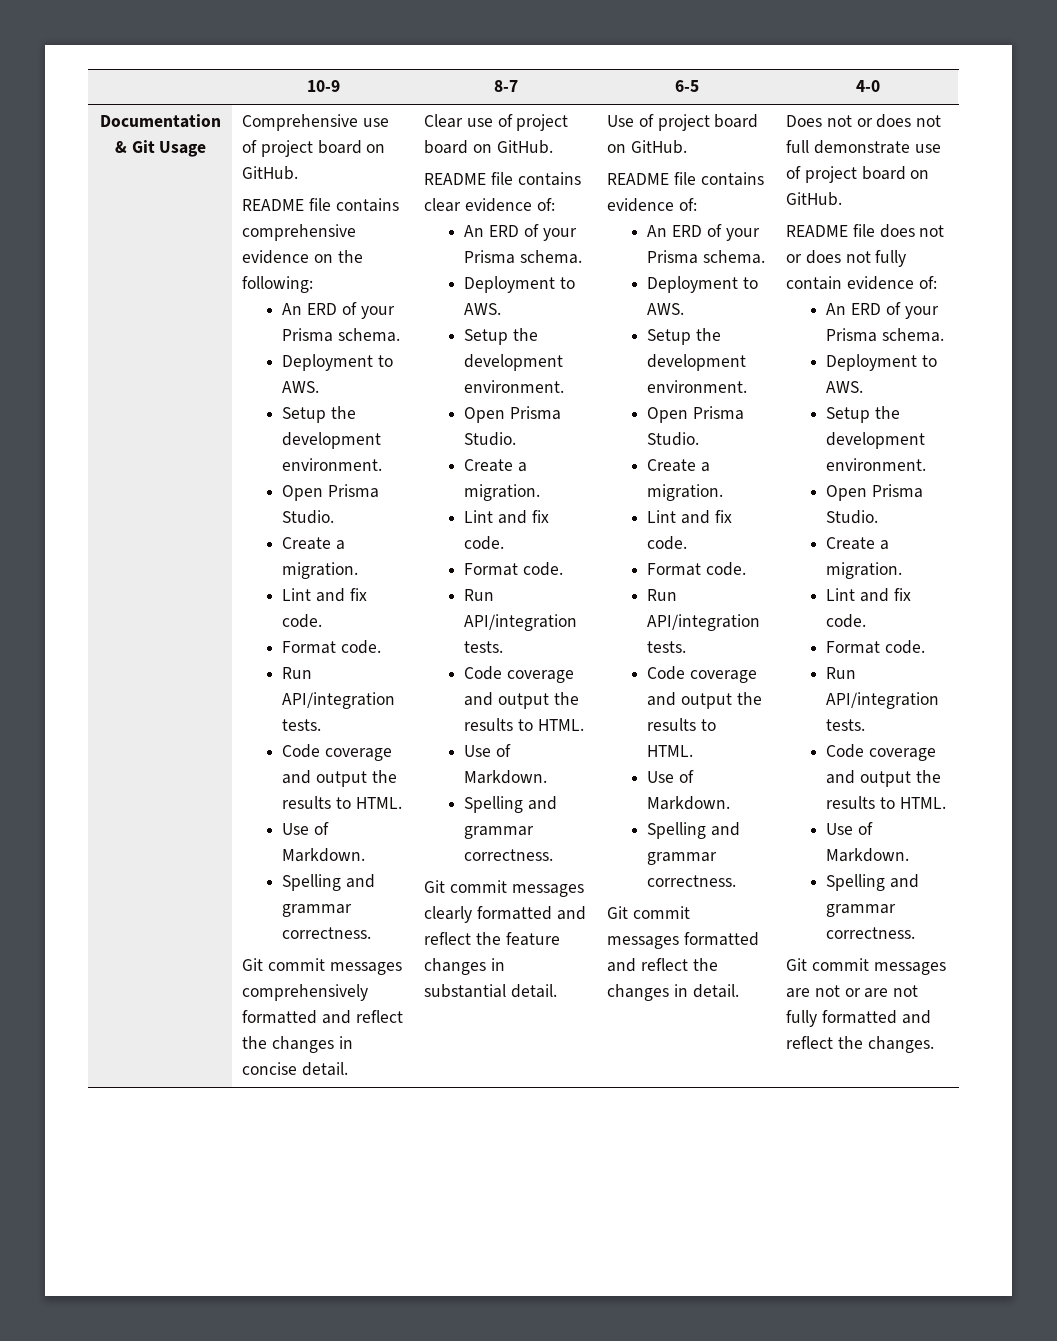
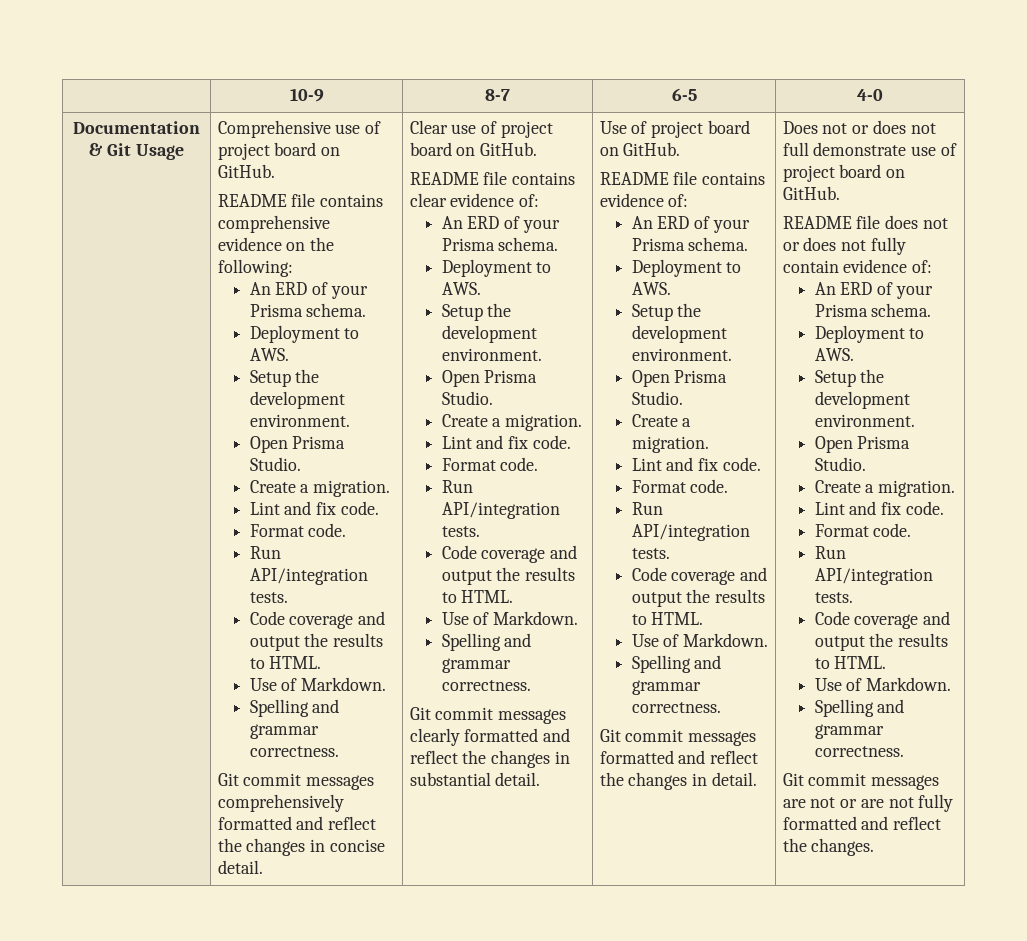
- Git commit messages clearly formatted and reflect the feature changes in substantial detail.
+ Git commit messages clearly formatted and reflect the changes in substantial detail.

